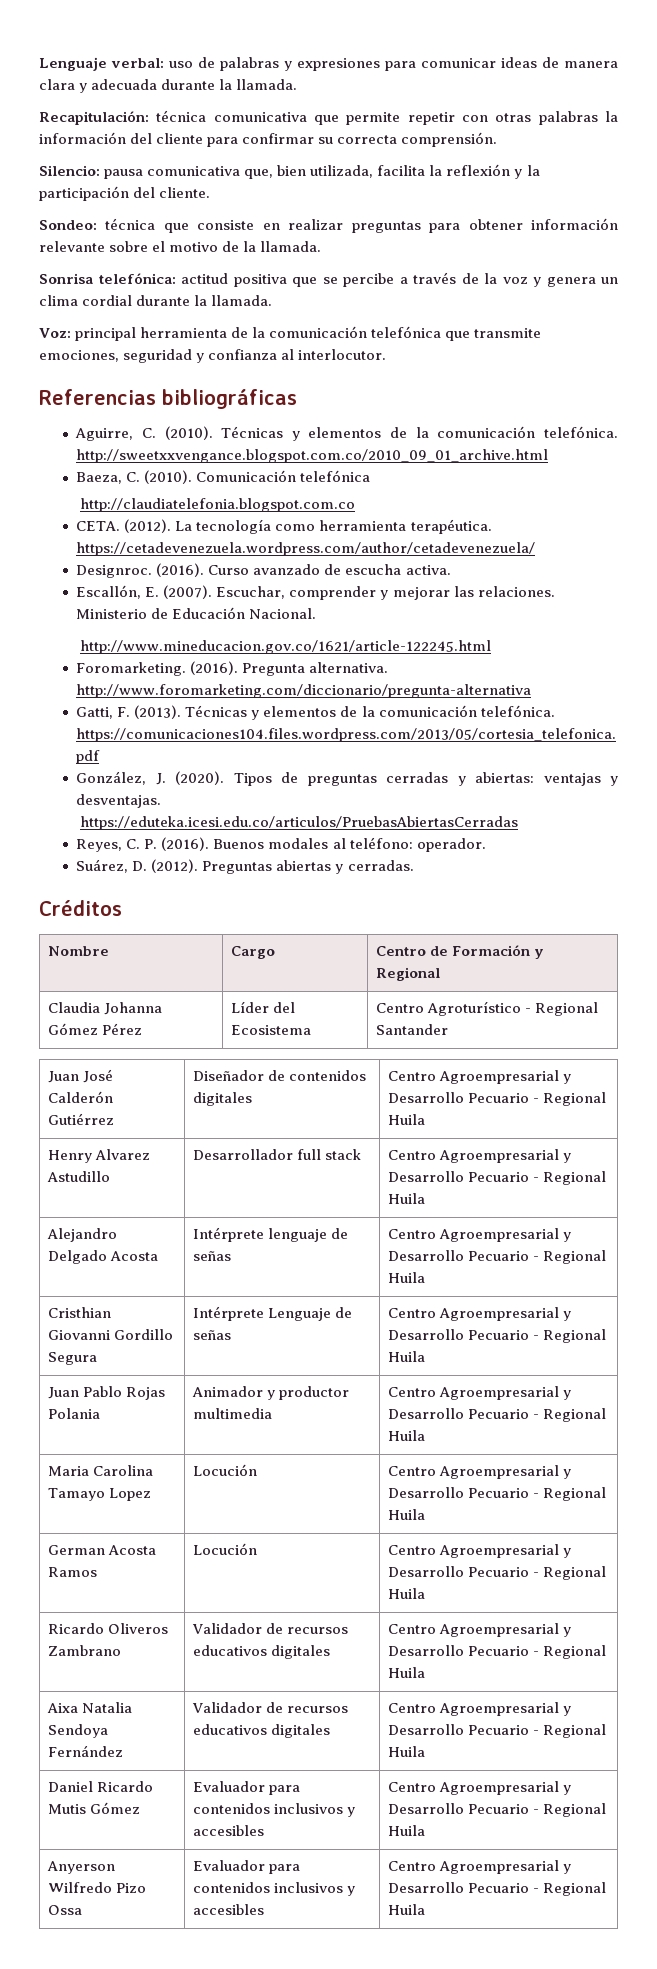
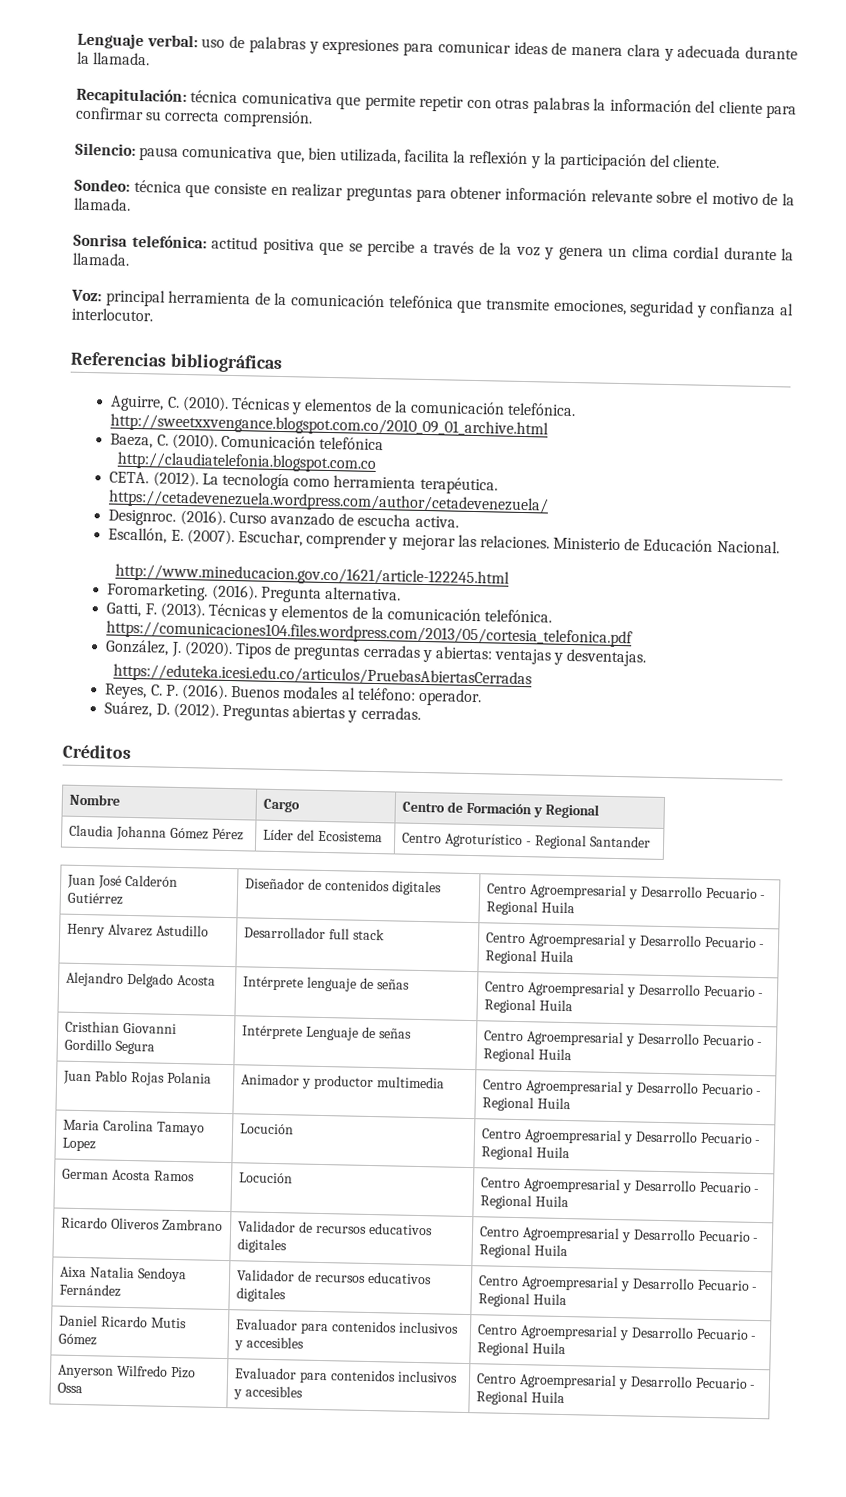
- Pregunta alternativa. http://www.foromarketing.com/diccionario/pregunta-alternativa
+ Pregunta alternativa.

